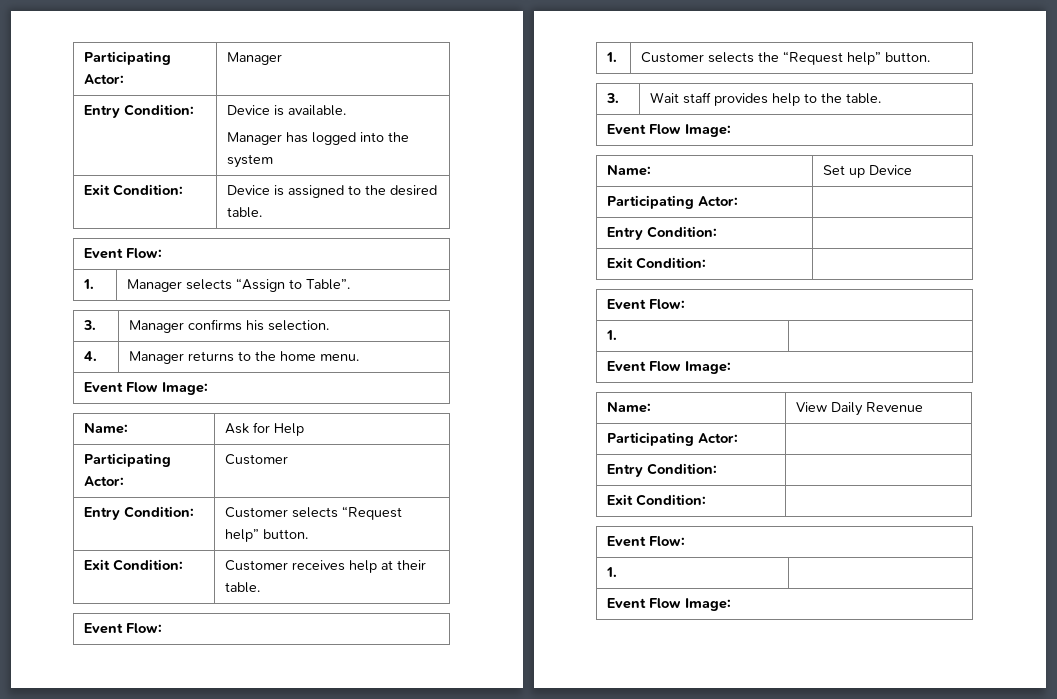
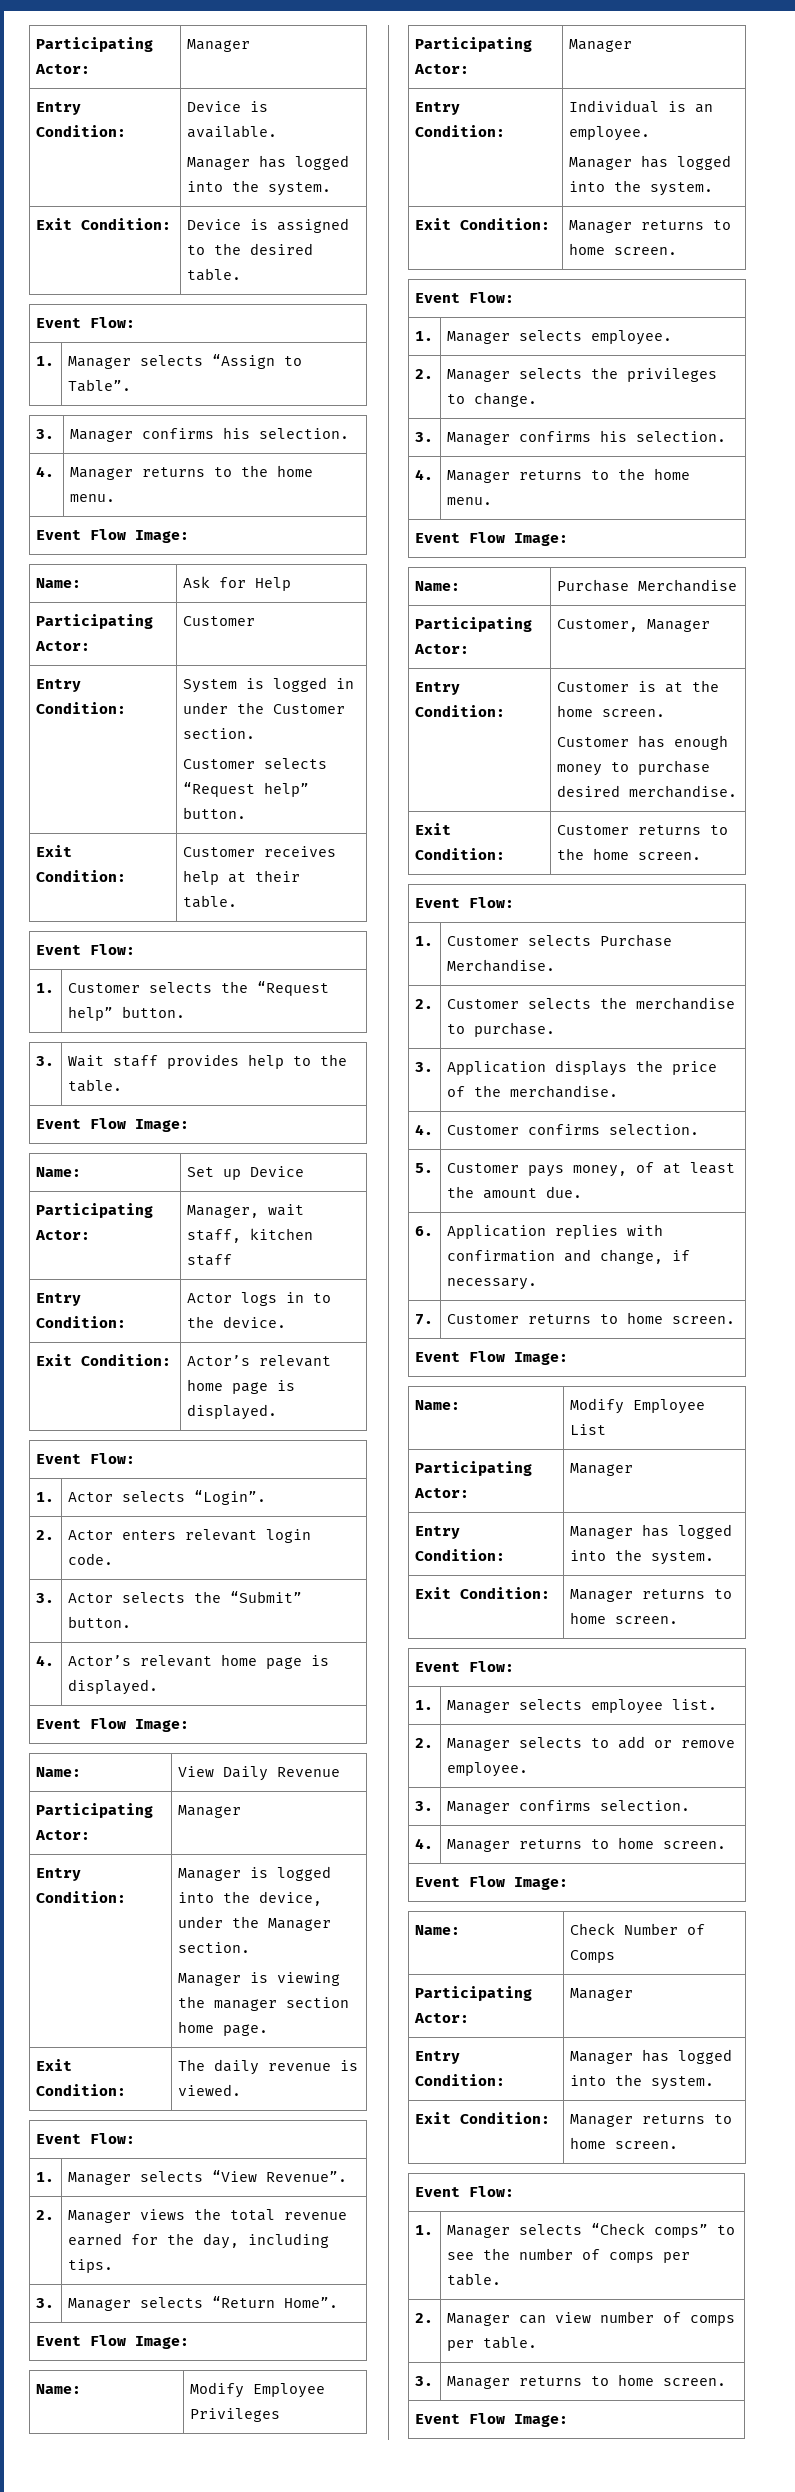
  Entry Condition: | Device is available.
- Manager has logged into the system
+ Manager has logged into the system.
- Entry Condition: | Customer selects “Request help” button.
+ Entry Condition: | System is logged in under the Customer section.
+ Customer selects “Request help” button.
  Name: | Set up Device
- Participating Actor: |
- Entry Condition: |
- Exit Condition: |
+ Participating Actor: | Manager, wait staff, kitchen staff
+ Entry Condition: | Actor logs in to the device.
+ Exit Condition: | Actor’s relevant home page is displayed.
  Event Flow:
- 1. |
+ 1. | Actor selects “Login”.
+ 2. | Actor enters relevant login code.
+ 3. | Actor selects the “Submit” button.
+ 4. | Actor’s relevant home page is displayed.
  Name: | View Daily Revenue
- Participating Actor: |
- Entry Condition: |
- Exit Condition: |
+ Participating Actor: | Manager
+ Entry Condition: | Manager is logged into the device, under the Manager section.
+ Manager is viewing the manager section home page.
+ Exit Condition: | The daily revenue is viewed.
  Event Flow:
- 1. |
+ 1. | Manager selects “View Revenue”.
+ 2. | Manager views the total revenue earned for the day, including tips.
+ 3. | Manager selects “Return Home”.
+ Event Flow Image:
+ Name: | Modify Employee Privileges
+ Participating Actor: | Manager
+ Entry Condition: | Individual is an employee.
+ Manager has logged into the system.
+ Exit Condition: | Manager returns to home screen.
+ Event Flow:
+ 1. | Manager selects employee.
+ 2. | Manager selects the privileges to change.
+ 3. | Manager confirms his selection.
+ 4. | Manager returns to the home menu.
+ Event Flow Image:
+ Name: | Purchase Merchandise
+ Participating Actor: | Customer, Manager
+ Entry Condition: | Customer is at the home screen.
+ Customer has enough money to purchase desired merchandise.
+ Exit Condition: | Customer returns to the home screen.
+ Event Flow:
+ 1. | Customer selects Purchase Merchandise.
+ 2. | Customer selects the merchandise to purchase.
+ 3. | Application displays the price of the merchandise.
+ 4. | Customer confirms selection.
+ 5. | Customer pays money, of at least the amount due.
+ 6. | Application replies with confirmation and change, if necessary.
+ 7. | Customer returns to home screen.
+ Event Flow Image:
+ Name: | Modify Employee List
+ Participating Actor: | Manager
+ Entry Condition: | Manager has logged into the system.
+ Exit Condition: | Manager returns to home screen.
+ Event Flow:
+ 1. | Manager selects employee list.
+ 2. | Manager selects to add or remove employee.
+ 3. | Manager confirms selection.
+ 4. | Manager returns to home screen.
+ Event Flow Image:
+ Name: | Check Number of Comps
+ Participating Actor: | Manager
+ Entry Condition: | Manager has logged into the system.
+ Exit Condition: | Manager returns to home screen.
+ Event Flow:
+ 1. | Manager selects “Check comps” to see the number of comps per table.
+ 2. | Manager can view number of comps per table.
+ 3. | Manager returns to home screen.

